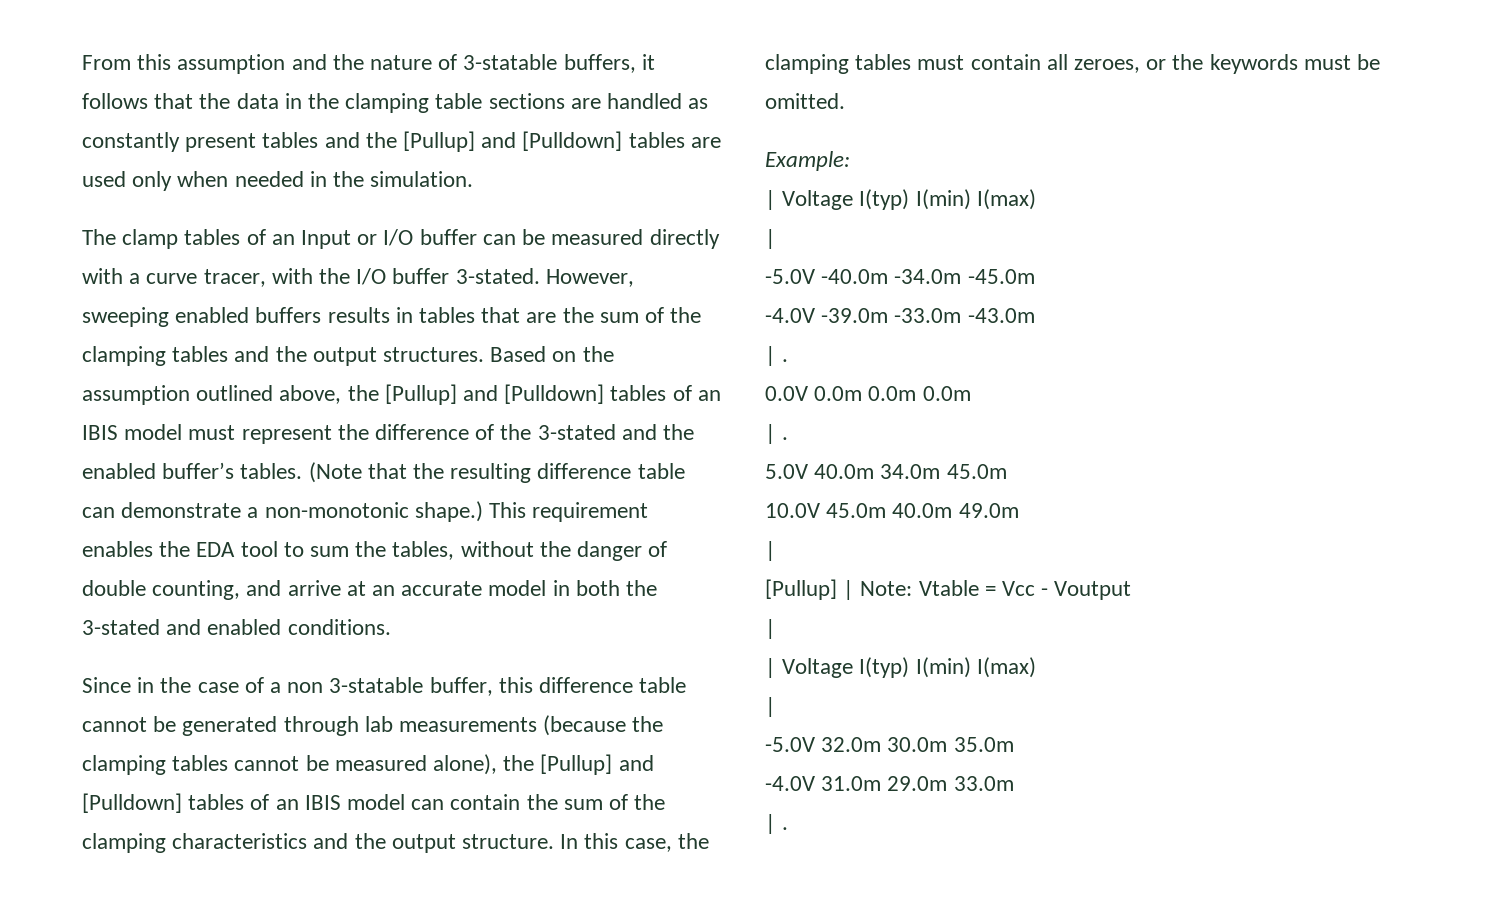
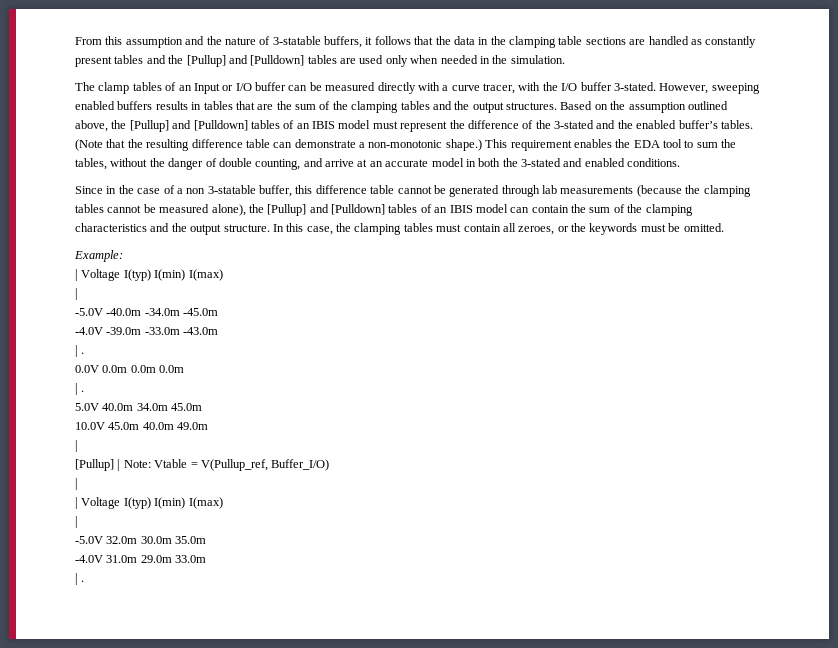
- [Pullup] | Note: Vtable = Vcc - Voutput
+ [Pullup] | Note: Vtable = V(Pullup_ref, Buffer_I/O)

